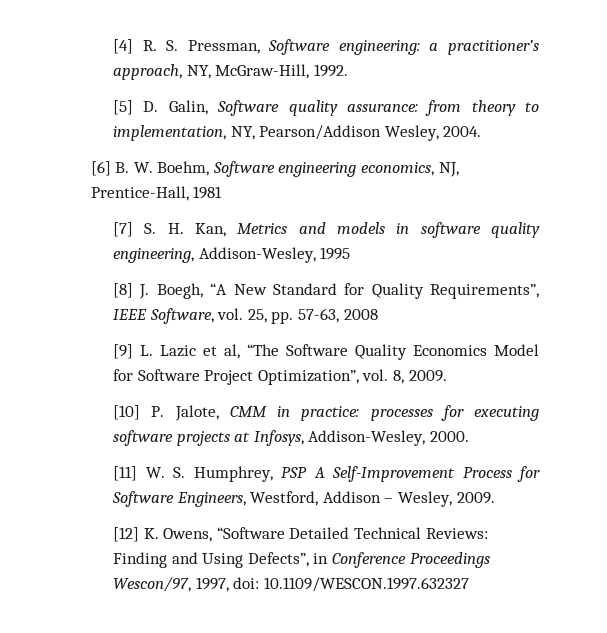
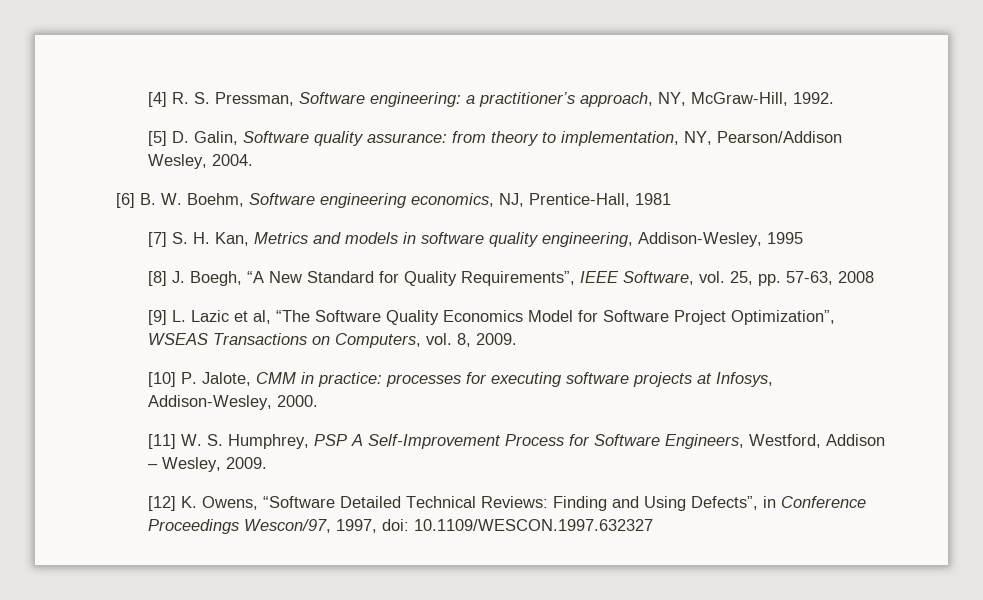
- [9] L. Lazic et al, “The Software Quality Economics Model for Software Project Optimization”, vol. 8, 2009.
+ [9] L. Lazic et al, “The Software Quality Economics Model for Software Project Optimization”, WSEAS Transactions on Computers, vol. 8, 2009.

